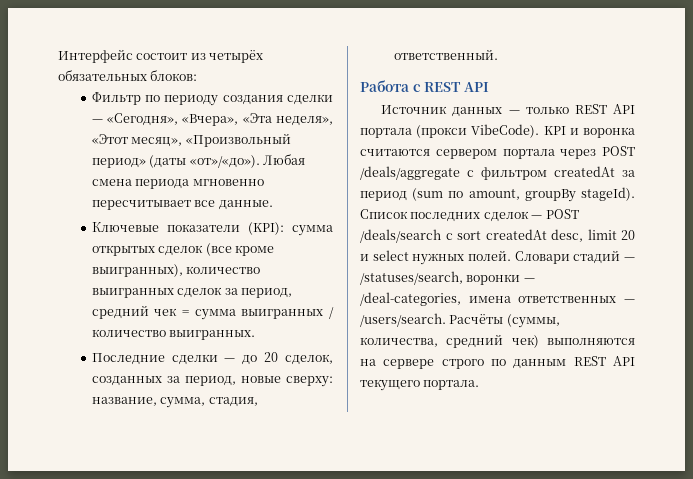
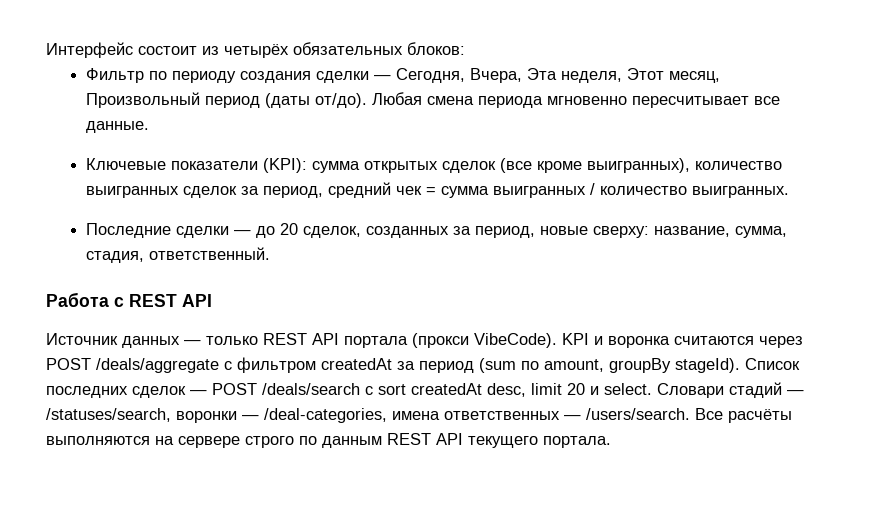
- Фильтр по периоду создания сделки — «Сегодня», «Вчера», «Эта неделя», «Этот месяц», «Произвольный период» (даты «от»/«до»).
+ Фильтр по периоду создания сделки — Сегодня, Вчера, Эта неделя, Этот месяц, Произвольный период (даты от/до).
- KPI и воронка считаются сервером портала через POST /deals/aggregate с фильтром createdAt за период (sum по amount, groupBy stageId).
+ KPI и воронка считаются через POST /deals/aggregate с фильтром createdAt за период (sum по amount, groupBy stageId).
- Список последних сделок — POST /deals/search с sort createdAt desc, limit 20 и select нужных полей.
+ Список последних сделок — POST /deals/search с sort createdAt desc, limit 20 и select.
- Расчёты (суммы, количества, средний чек) выполняются на сервере строго по данным REST API текущего портала.
+ Все расчёты выполняются на сервере строго по данным REST API текущего портала.

